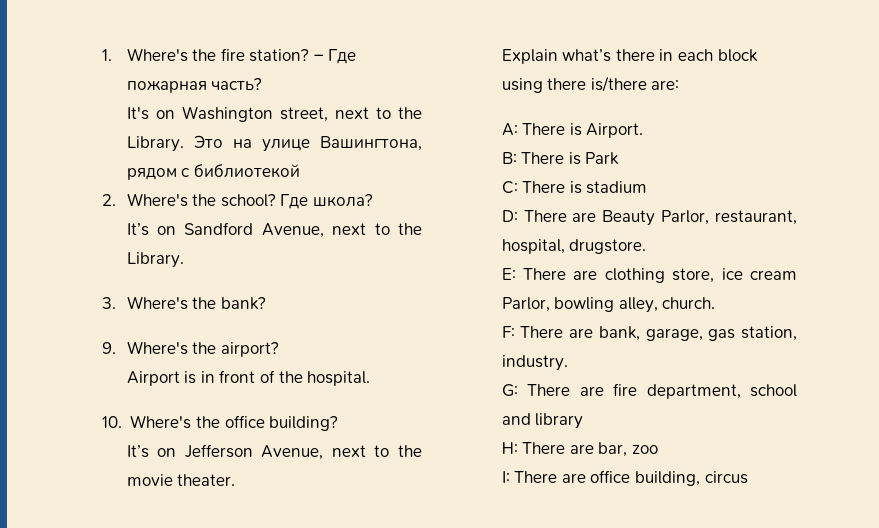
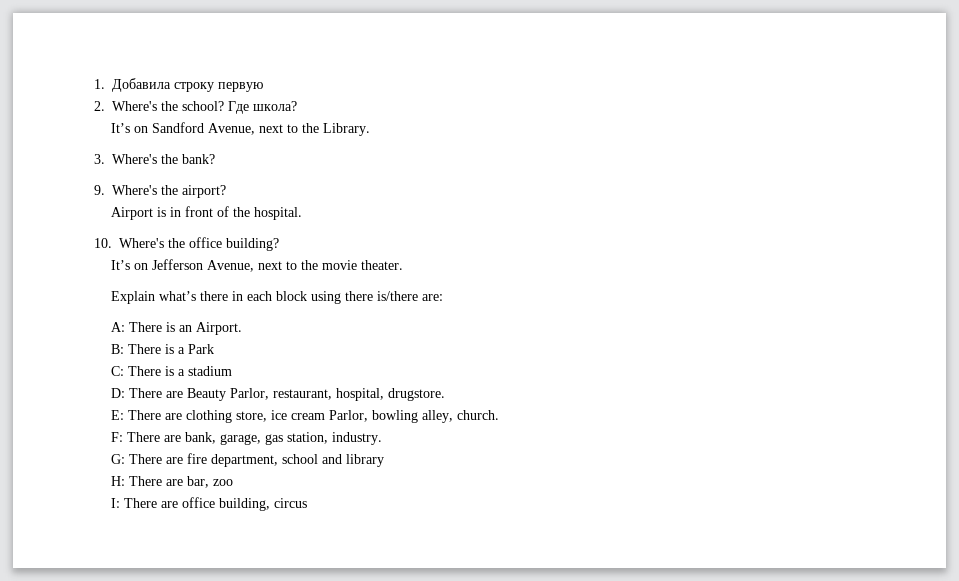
- 1. Where's the fire station? – Где пожарная часть?
- It's on Washington street, next to the Library. Это на улице Вашингтона, рядом с библиотекой
+ 1. Добавила строку первую
- A: There is Airport.
+ A: There is an Airport.
- В: There is Park
+ В: There is a Park
- C: There is stadium
+ C: There is a stadium

